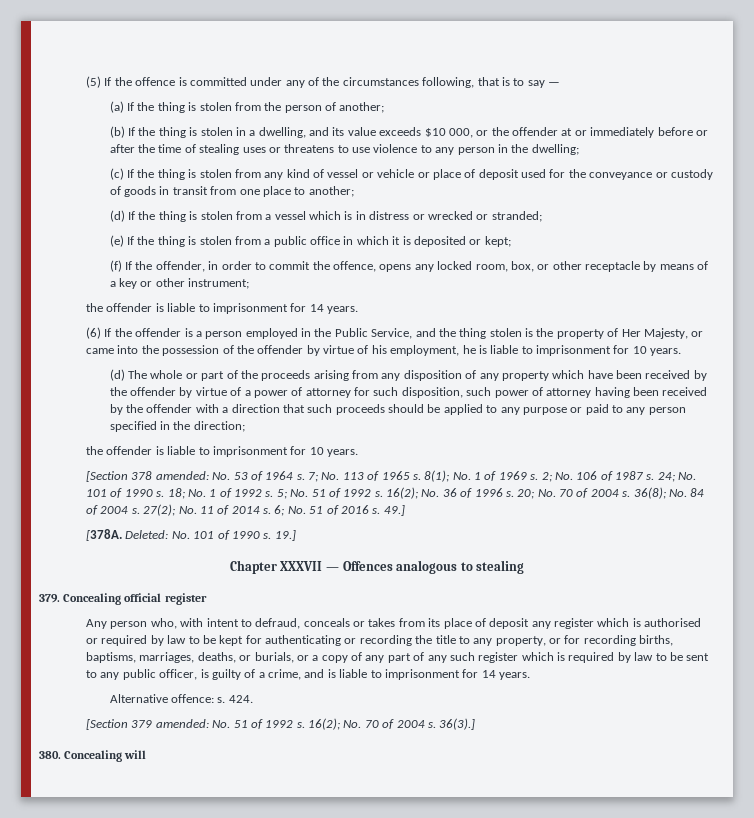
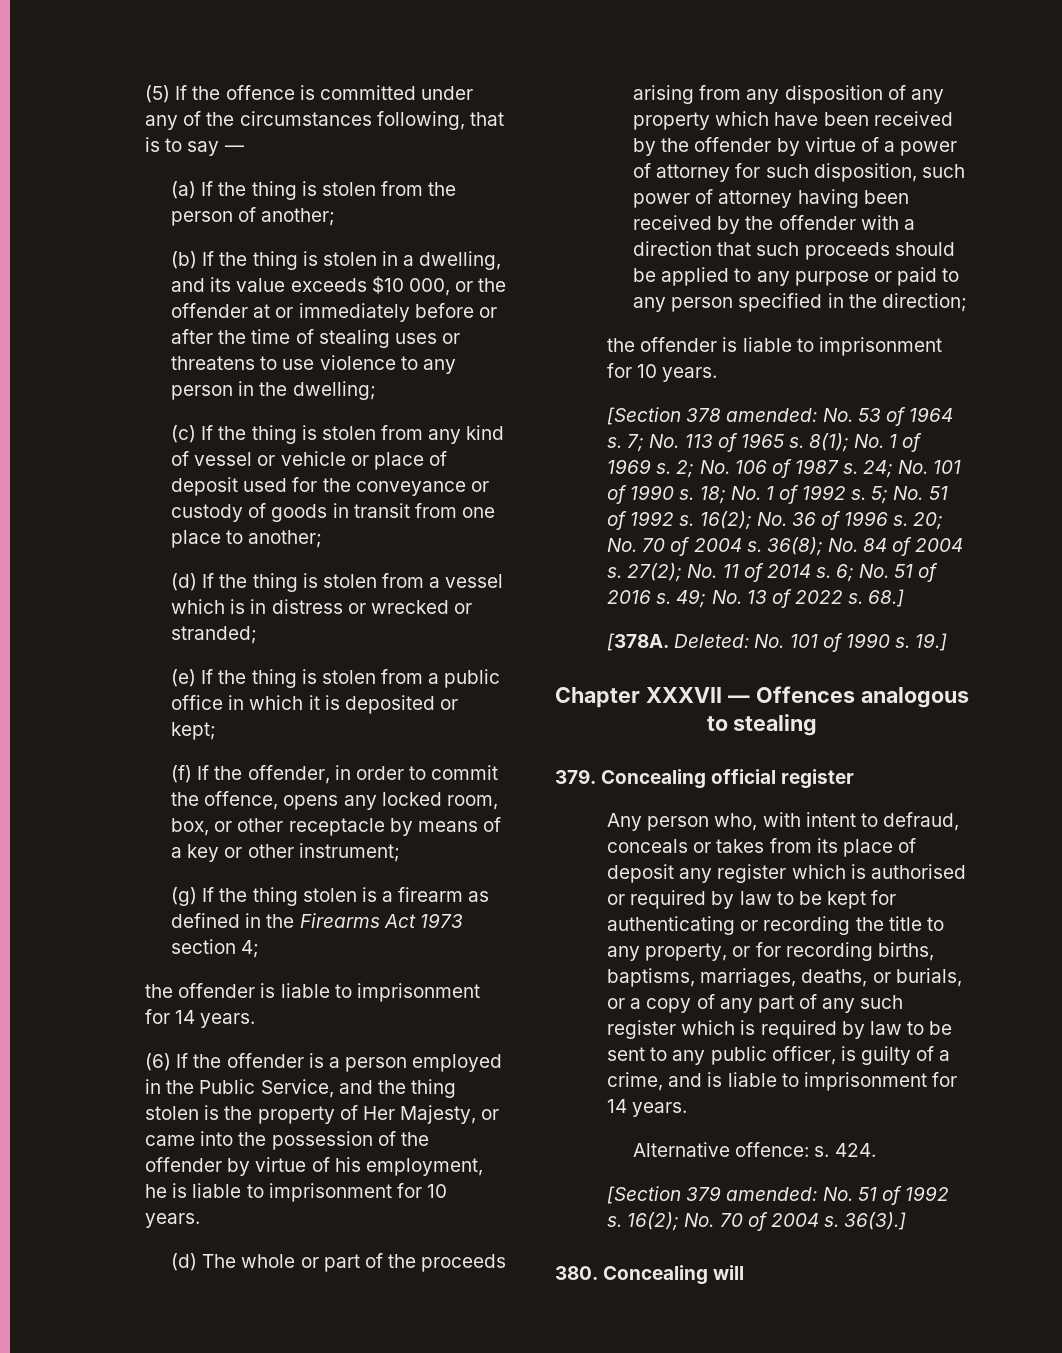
+ (g) If the thing stolen is a firearm as defined in the Firearms Act 1973 section 4;
- 49.]
+ 49; No. 13 of 2022 s. 68.]

